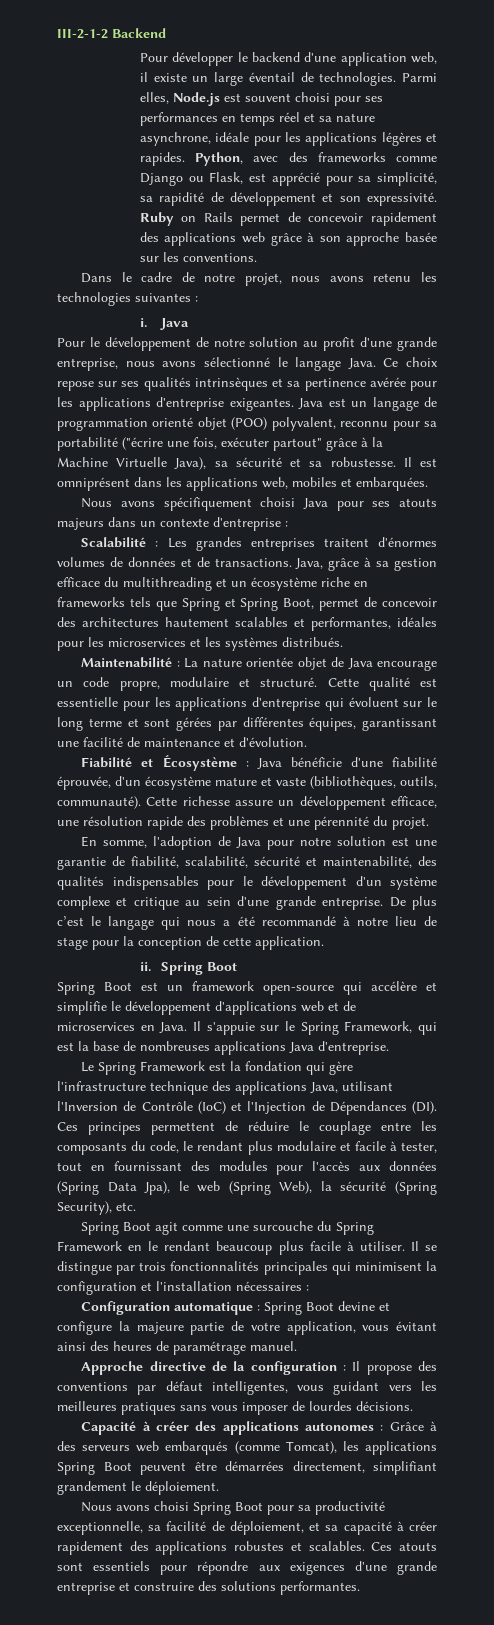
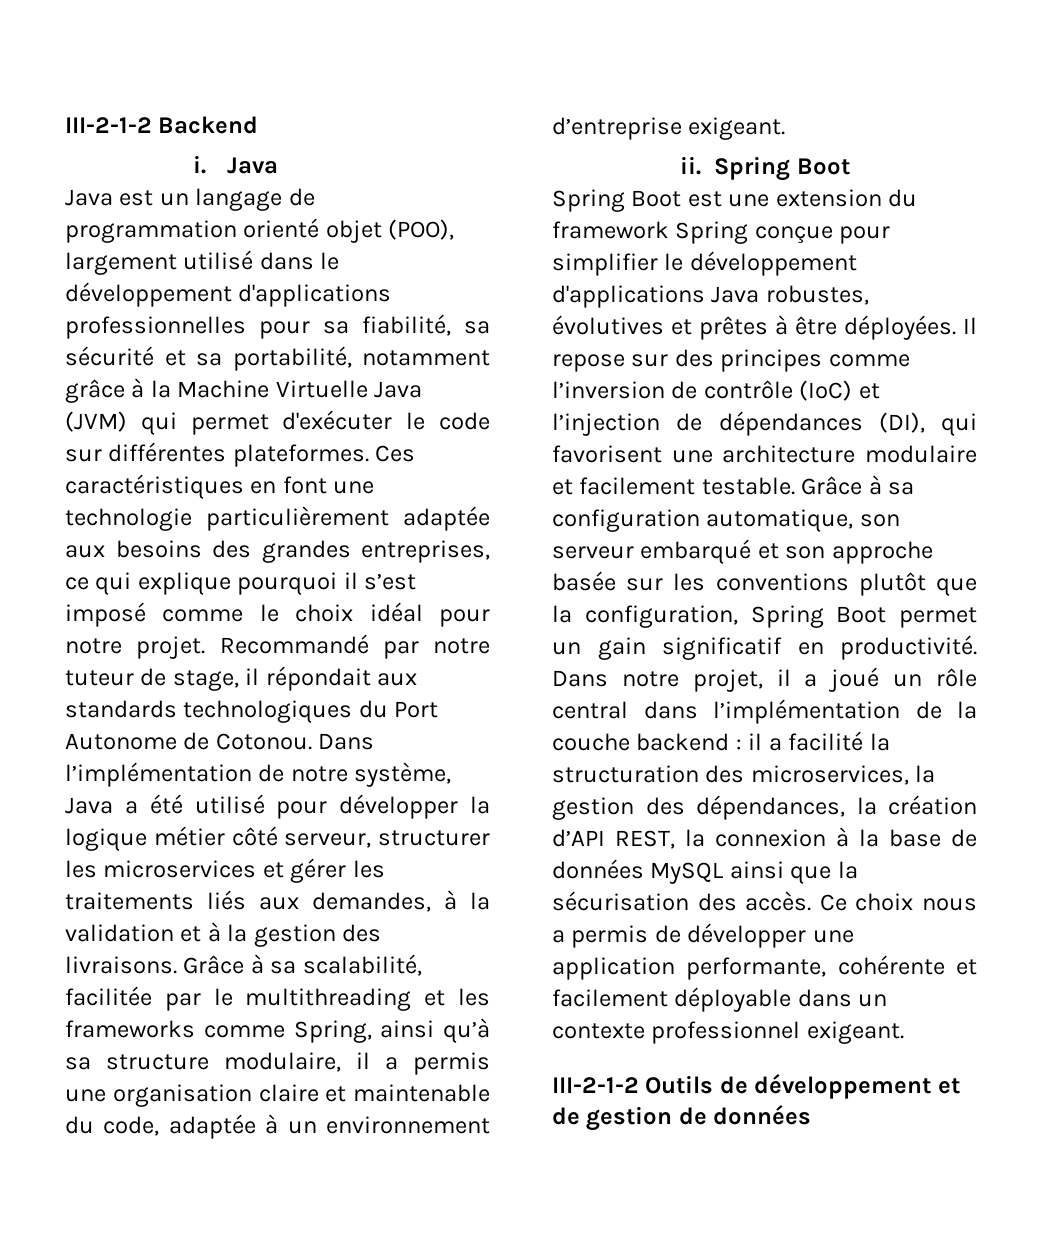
- Pour développer le backend d'une application web, il existe un large éventail de technologies. Parmi elles, Node.js est souvent choisi pour ses performances en temps réel et sa nature asynchrone, idéale pour les applications légères et rapides. Python, avec des frameworks comme Django ou Flask, est apprécié pour sa simplicité, sa rapidité de développement et son expressivité. Ruby on Rails permet de concevoir rapidement des applications web grâce à son approche basée sur les conventions.
- Dans le cadre de notre projet, nous avons retenu les technologies suivantes :
  i. Java
- Pour le développement de notre solution au profit d'une grande entreprise, nous avons sélectionné le langage Java. Ce choix repose sur ses qualités intrinsèques et sa pertinence avérée pour les applications d'entreprise exigeantes. Java est un langage de programmation orienté objet (POO) polyvalent, reconnu pour sa portabilité ("écrire une fois, exécuter partout" grâce à la Machine Virtuelle Java), sa sécurité et sa robustesse. Il est omniprésent dans les applications web, mobiles et embarquées.
- Nous avons spécifiquement choisi Java pour ses atouts majeurs dans un contexte d'entreprise :
- Scalabilité : Les grandes entreprises traitent d'énormes volumes de données et de transactions. Java, grâce à sa gestion efficace du multithreading et un écosystème riche en frameworks tels que Spring et Spring Boot, permet de concevoir des architectures hautement scalables et performantes, idéales pour les microservices et les systèmes distribués.
- Maintenabilité : La nature orientée objet de Java encourage un code propre, modulaire et structuré. Cette qualité est essentielle pour les applications d'entreprise qui évoluent sur le long terme et sont gérées par différentes équipes, garantissant une facilité de maintenance et d'évolution.
- Fiabilité et Écosystème : Java bénéficie d'une fiabilité éprouvée, d'un écosystème mature et vaste (bibliothèques, outils, communauté). Cette richesse assure un développement efficace, une résolution rapide des problèmes et une pérennité du projet.
- En somme, l'adoption de Java pour notre solution est une garantie de fiabilité, scalabilité, sécurité et maintenabilité, des qualités indispensables pour le développement d'un système complexe et critique au sein d'une grande entreprise. De plus c’est le langage qui nous a été recommandé à notre lieu de stage pour la conception de cette application.
+ Java est un langage de programmation orienté objet (POO), largement utilisé dans le développement d'applications professionnelles pour sa fiabilité, sa sécurité et sa portabilité, notamment grâce à la Machine Virtuelle Java (JVM) qui permet d'exécuter le code sur différentes plateformes. Ces caractéristiques en font une technologie particulièrement adaptée aux besoins des grandes entreprises, ce qui explique pourquoi il s’est imposé comme le choix idéal pour notre projet. Recommandé par notre tuteur de stage, il répondait aux standards technologiques du Port Autonome de Cotonou. Dans l’implémentation de notre système, Java a été utilisé pour développer la logique métier côté serveur, structurer les microservices et gérer les traitements liés aux demandes, à la validation et à la gestion des livraisons. Grâce à sa scalabilité, facilitée par le multithreading et les frameworks comme Spring, ainsi qu’à sa structure modulaire, il a permis une organisation claire et maintenable du code, adaptée à un environnement d’entreprise exigeant.
- Spring Boot est un framework open-source qui accélère et simplifie le développement d'applications web et de microservices en Java. Il s'appuie sur le Spring Framework, qui est la base de nombreuses applications Java d'entreprise.
- Le Spring Framework est la fondation qui gère l'infrastructure technique des applications Java, utilisant l'Inversion de Contrôle (IoC) et l'Injection de Dépendances (DI). Ces principes permettent de réduire le couplage entre les composants du code, le rendant plus modulaire et facile à tester, tout en fournissant des modules pour l'accès aux données (Spring Data Jpa), le web (Spring Web), la sécurité (Spring Security), etc.
- Spring Boot agit comme une surcouche du Spring Framework en le rendant beaucoup plus facile à utiliser. Il se distingue par trois fonctionnalités principales qui minimisent la configuration et l'installation nécessaires :
- Configuration automatique : Spring Boot devine et configure la majeure partie de votre application, vous évitant ainsi des heures de paramétrage manuel.
- Approche directive de la configuration : Il propose des conventions par défaut intelligentes, vous guidant vers les meilleures pratiques sans vous imposer de lourdes décisions.
- Capacité à créer des applications autonomes : Grâce à des serveurs web embarqués (comme Tomcat), les applications Spring Boot peuvent être démarrées directement, simplifiant grandement le déploiement.
- Nous avons choisi Spring Boot pour sa productivité exceptionnelle, sa facilité de déploiement, et sa capacité à créer rapidement des applications robustes et scalables. Ces atouts sont essentiels pour répondre aux exigences d'une grande entreprise et construire des solutions performantes.
+ Spring Boot est une extension du framework Spring conçue pour simplifier le développement d'applications Java robustes, évolutives et prêtes à être déployées. Il repose sur des principes comme l’inversion de contrôle (IoC) et l’injection de dépendances (DI), qui favorisent une architecture modulaire et facilement testable. Grâce à sa configuration automatique, son serveur embarqué et son approche basée sur les conventions plutôt que la configuration, Spring Boot permet un gain significatif en productivité. Dans notre projet, il a joué un rôle central dans l’implémentation de la couche backend : il a facilité la structuration des microservices, la gestion des dépendances, la création d’API REST, la connexion à la base de données MySQL ainsi que la sécurisation des accès. Ce choix nous a permis de développer une application performante, cohérente et facilement déployable dans un contexte professionnel exigeant.
+ III-2-1-2 Outils de développement et de gestion de données

